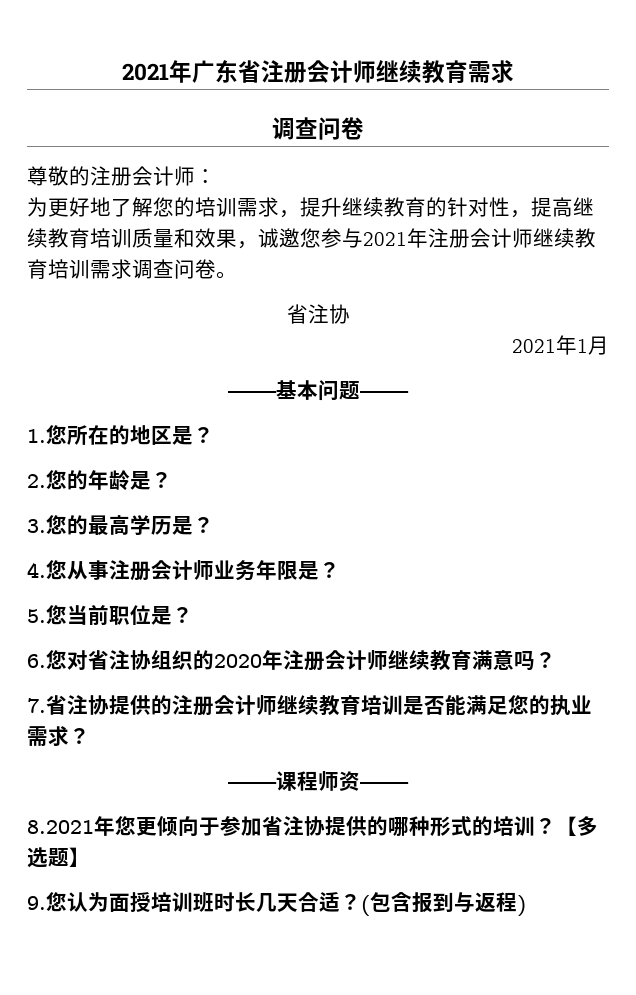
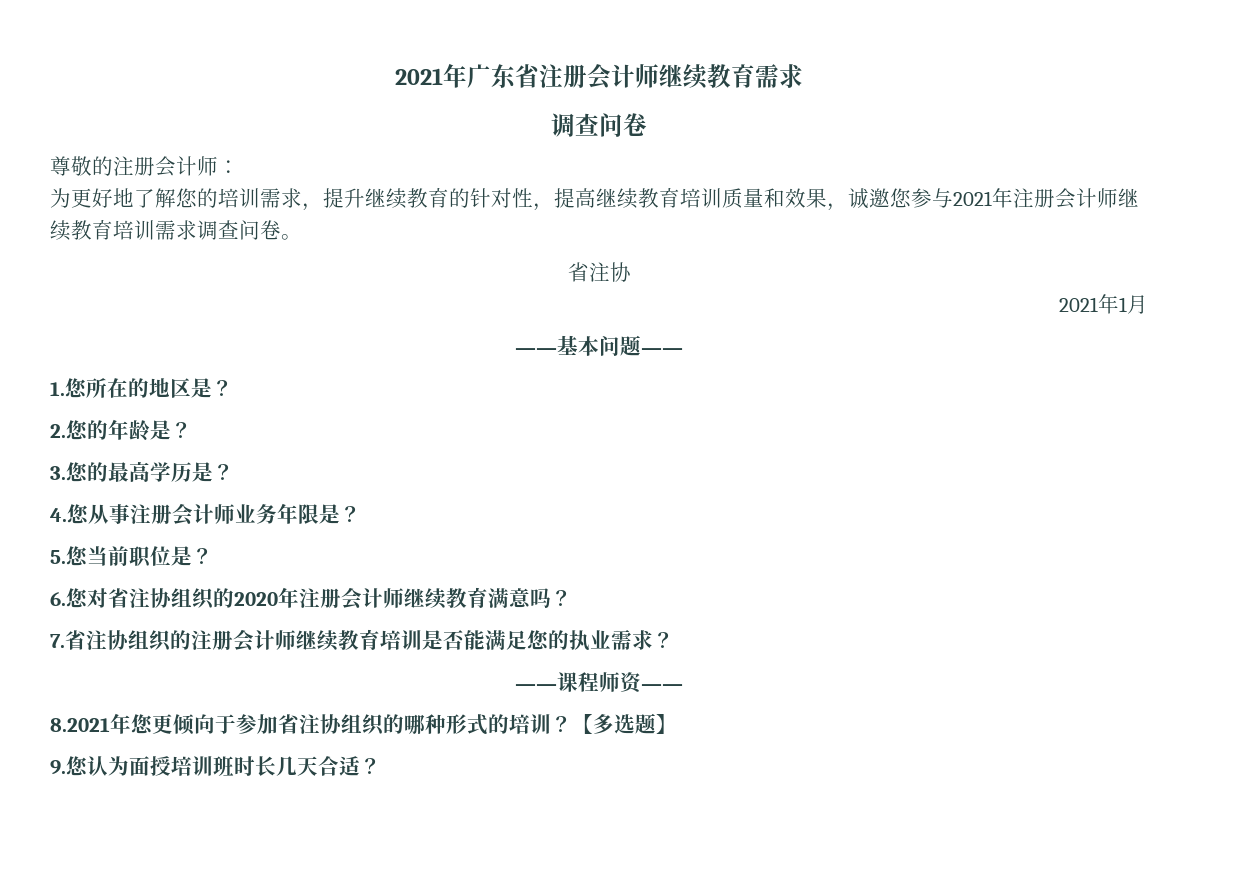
- 7.省注协提供的注册会计师继续教育培训是否能满足您的执业需求？
+ 7.省注协组织的注册会计师继续教育培训是否能满足您的执业需求？
- 8.2021年您更倾向于参加省注协提供的哪种形式的培训？
+ 8.2021年您更倾向于参加省注协组织的哪种形式的培训？
- (包含报到与返程)

